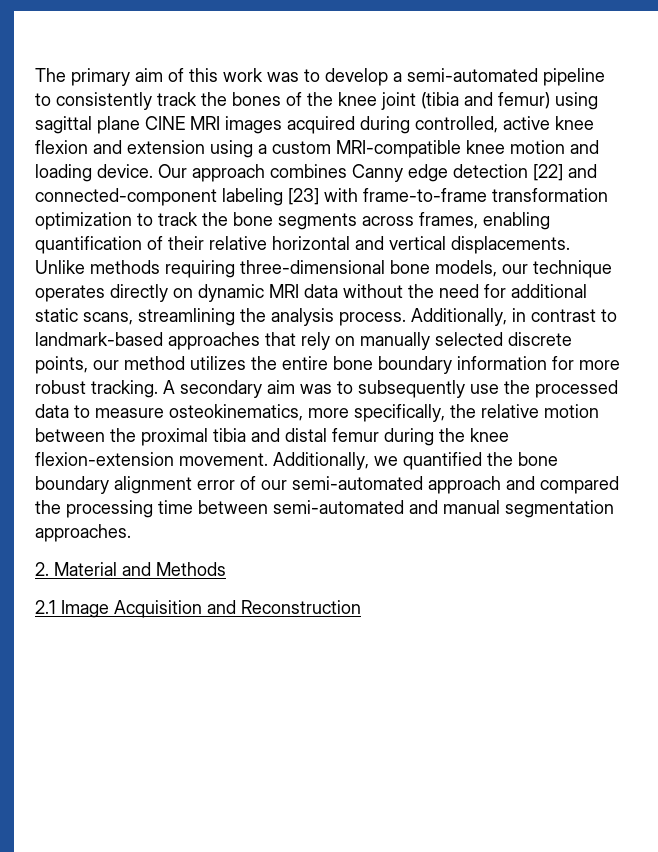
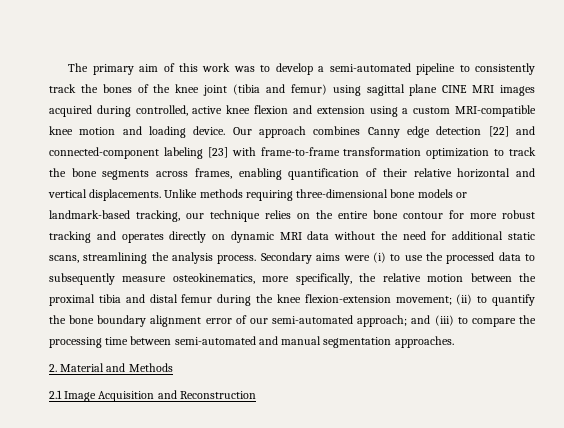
- Unlike methods requiring three-dimensional bone models, our technique operates directly on dynamic MRI data without the need for additional static scans, streamlining the analysis process.
+ Unlike methods requiring three-dimensional bone models or landmark-based tracking, our technique relies on the entire bone contour for more robust tracking and operates directly on dynamic MRI data without the need for additional static scans, streamlining the analysis process.
- Additionally, in contrast to landmark-based approaches that rely on manually selected discrete points, our method utilizes the entire bone boundary information for more robust tracking. A secondary aim was to subsequently use the processed data to measure osteokinematics, more specifically, the relative motion between the proximal tibia and distal femur during the knee flexion-extension movement. Additionally, we quantified the bone boundary alignment error of our semi-automated approach and compared the processing time between semi-automated and manual segmentation approaches.
+ Secondary aims were (i) to use the processed data to subsequently measure osteokinematics, more specifically, the relative motion between the proximal tibia and distal femur during the knee flexion-extension movement; (ii) to quantify the bone boundary alignment error of our semi-automated approach; and (iii) to compare the processing time between semi-automated and manual segmentation approaches.

